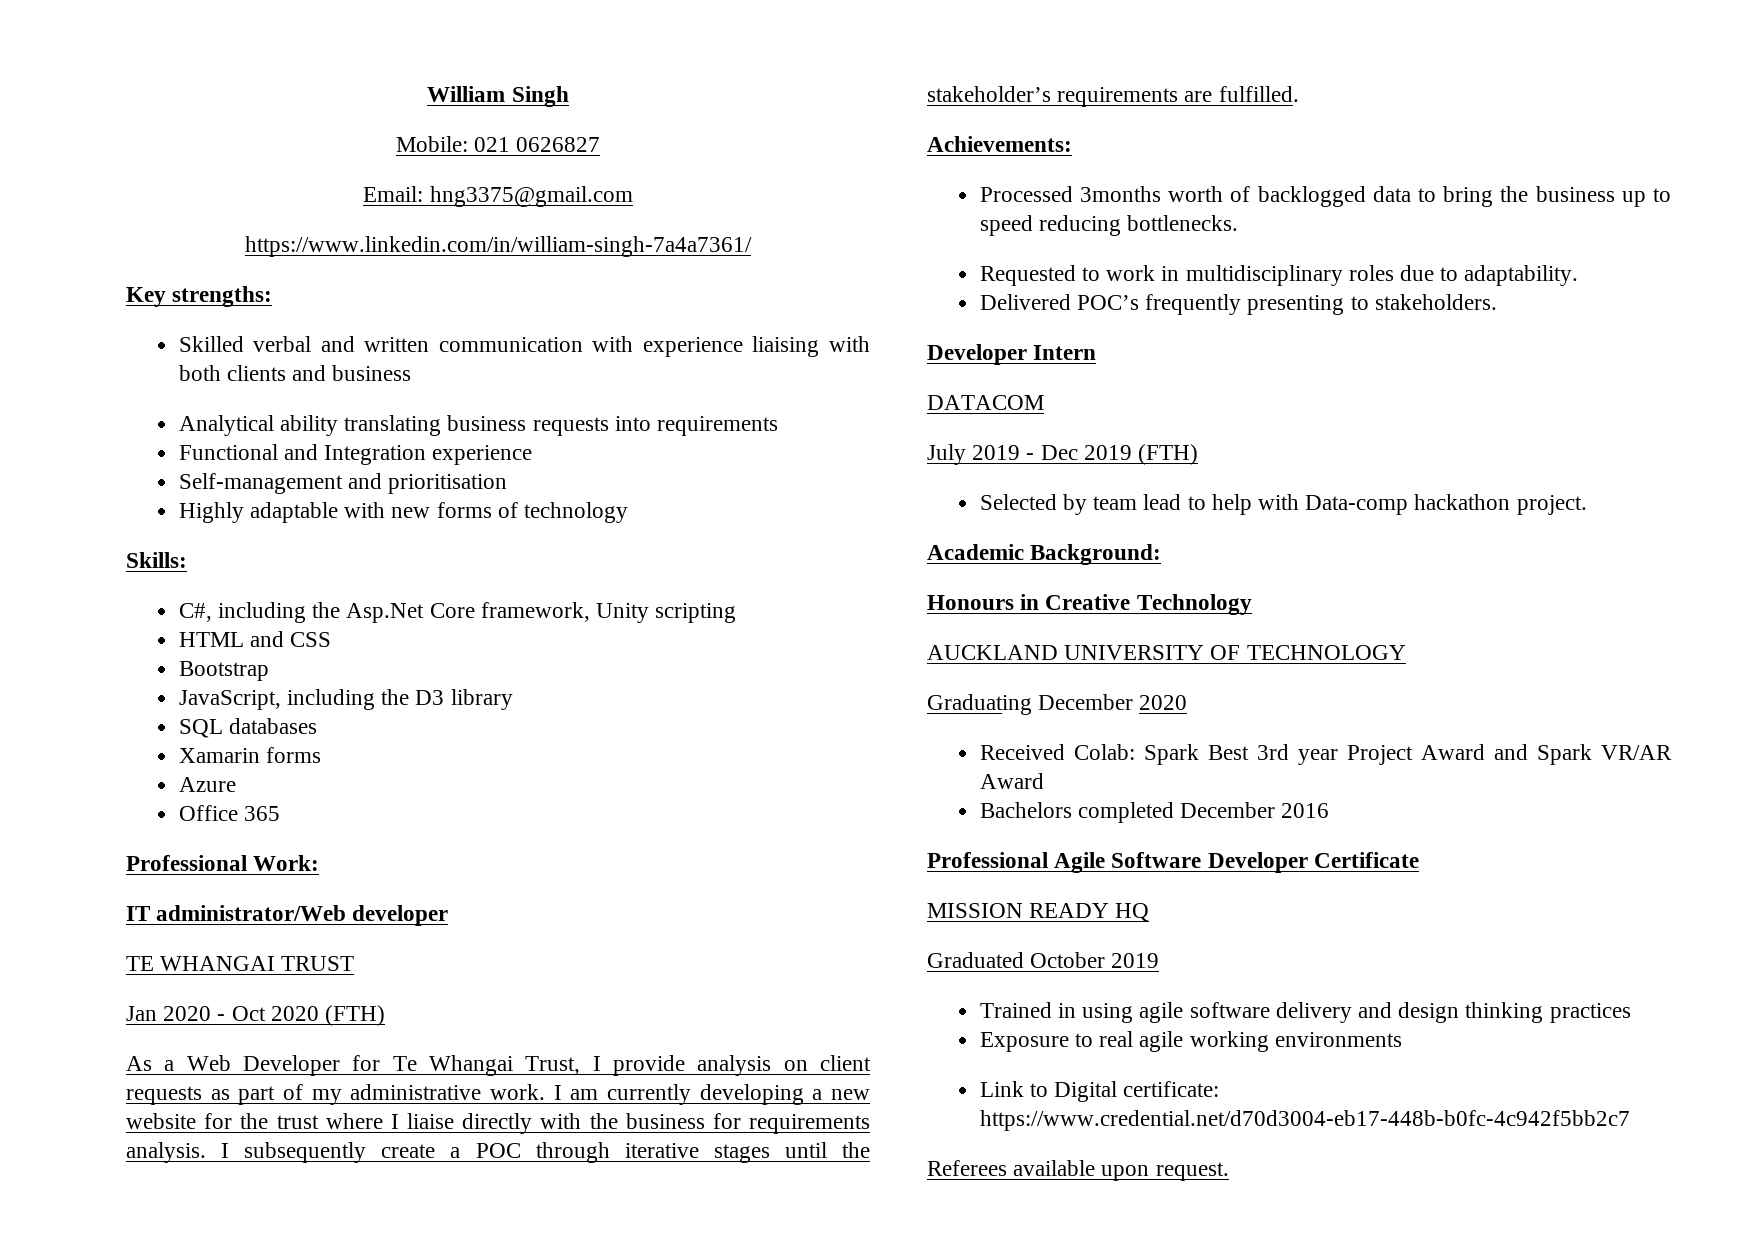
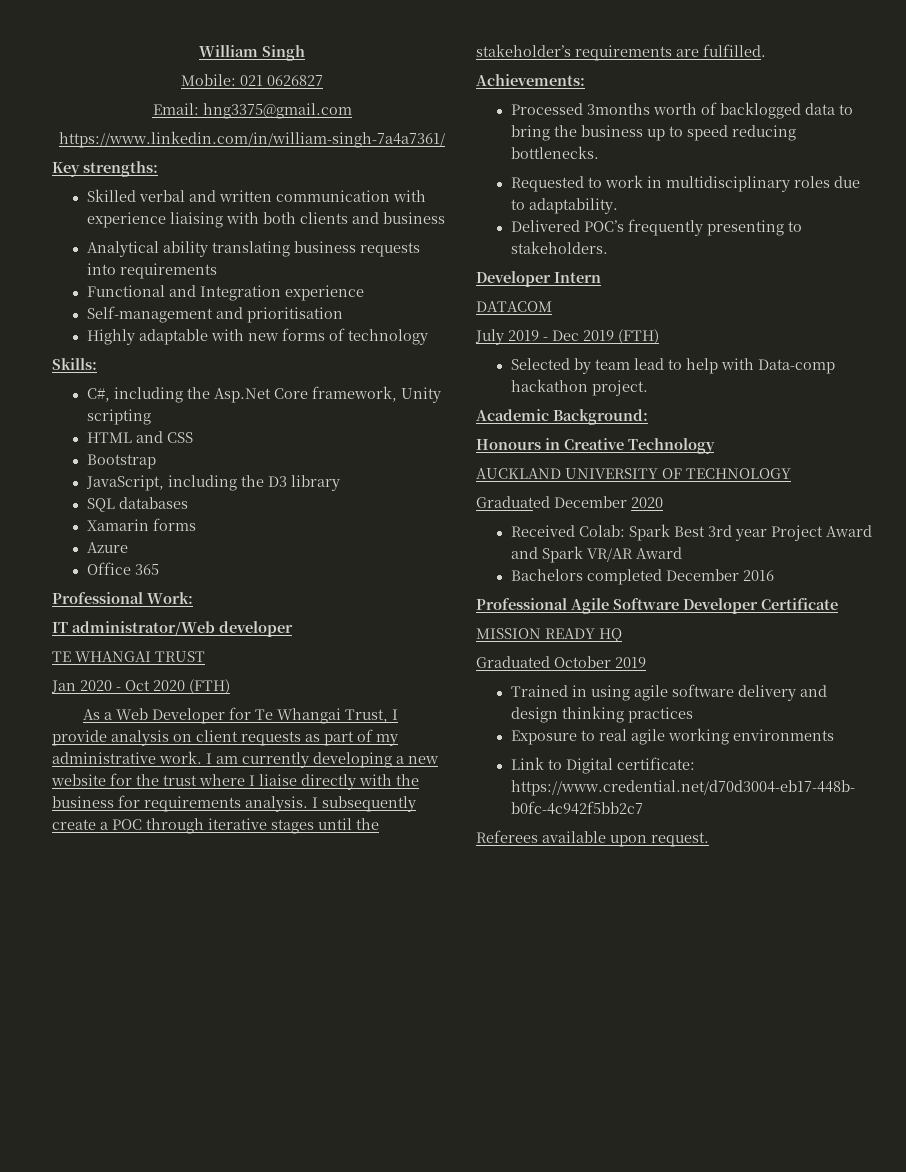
- Graduating December 2020
+ Graduated December 2020

